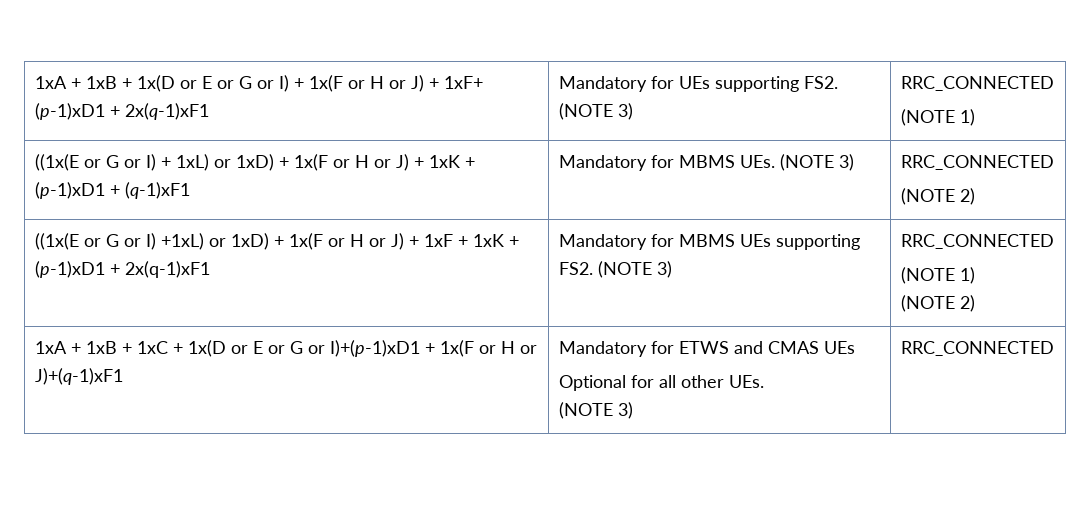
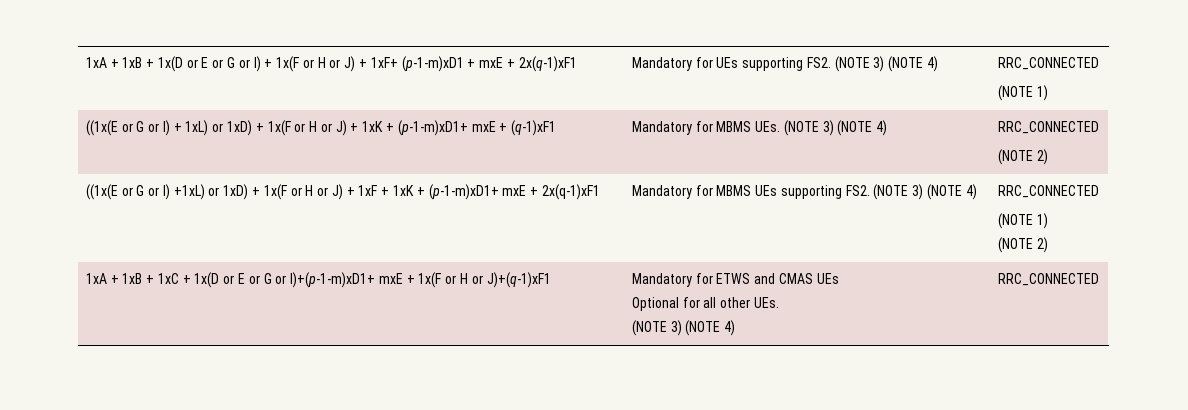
- 1xA + 1xB + 1x(D or E or G or I) + 1x(F or H or J) + 1xF+ (p-1)xD1 + 2x(q-1)xF1 | Mandatory for UEs supporting FS2. (NOTE 3) | RRC_CONNECTED
+ 1xA + 1xB + 1x(D or E or G or I) + 1x(F or H or J) + 1xF+ (p-1-m)xD1 + mxE + 2x(q-1)xF1 | Mandatory for UEs supporting FS2. (NOTE 3) (NOTE 4) | RRC_CONNECTED
- ((1x(E or G or I) + 1xL) or 1xD) + 1x(F or H or J) + 1xK + (p-1)xD1 + (q-1)xF1 | Mandatory for MBMS UEs. (NOTE 3) | RRC_CONNECTED
+ ((1x(E or G or I) + 1xL) or 1xD) + 1x(F or H or J) + 1xK + (p-1-m)xD1+ mxE + (q-1)xF1 | Mandatory for MBMS UEs. (NOTE 3) (NOTE 4) | RRC_CONNECTED
- ((1x(E or G or I) +1xL) or 1xD) + 1x(F or H or J) + 1xF + 1xK + (p-1)xD1 + 2x(q-1)xF1 | Mandatory for MBMS UEs supporting FS2. (NOTE 3) | RRC_CONNECTED
+ ((1x(E or G or I) +1xL) or 1xD) + 1x(F or H or J) + 1xF + 1xK + (p-1-m)xD1+ mxE + 2x(q-1)xF1 | Mandatory for MBMS UEs supporting FS2. (NOTE 3) (NOTE 4) | RRC_CONNECTED
- 1xA + 1xB + 1xC + 1x(D or E or G or I)+(p-1)xD1 + 1x(F or H or J)+(q-1)xF1 | Mandatory for ETWS and CMAS UEs
+ 1xA + 1xB + 1xC + 1x(D or E or G or I)+(p-1-m)xD1+ mxE + 1x(F or H or J)+(q-1)xF1 | Mandatory for ETWS and CMAS UEs
  Optional for all other UEs.
- (NOTE 3) | RRC_CONNECTED
+ (NOTE 3) (NOTE 4) | RRC_CONNECTED

